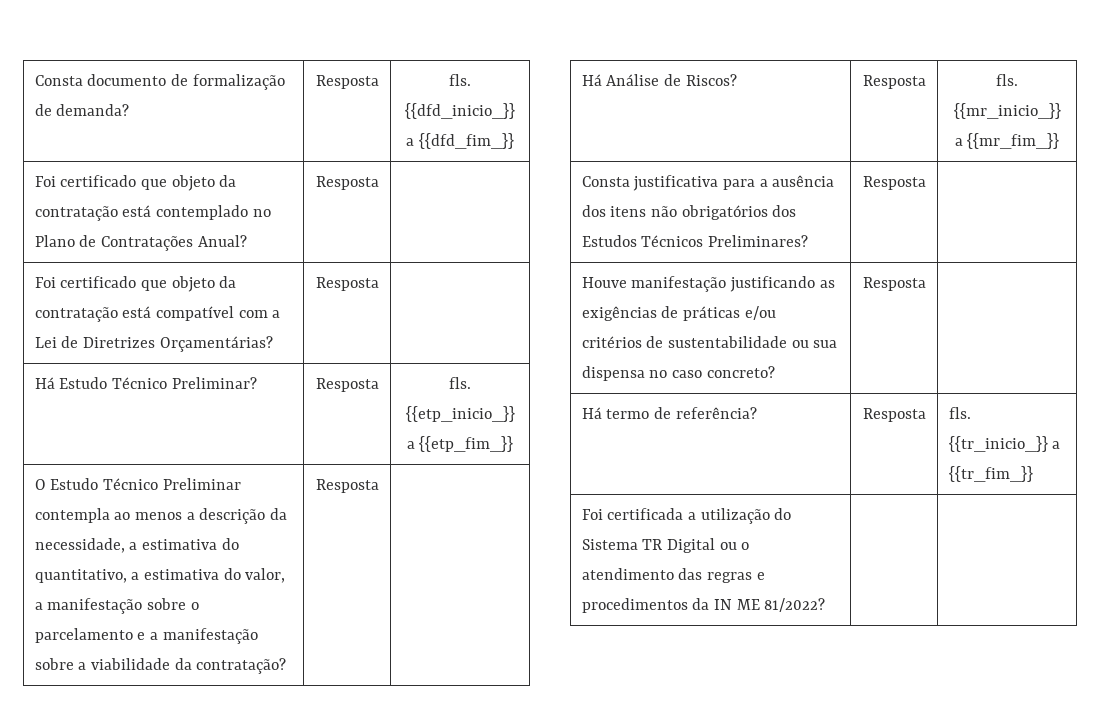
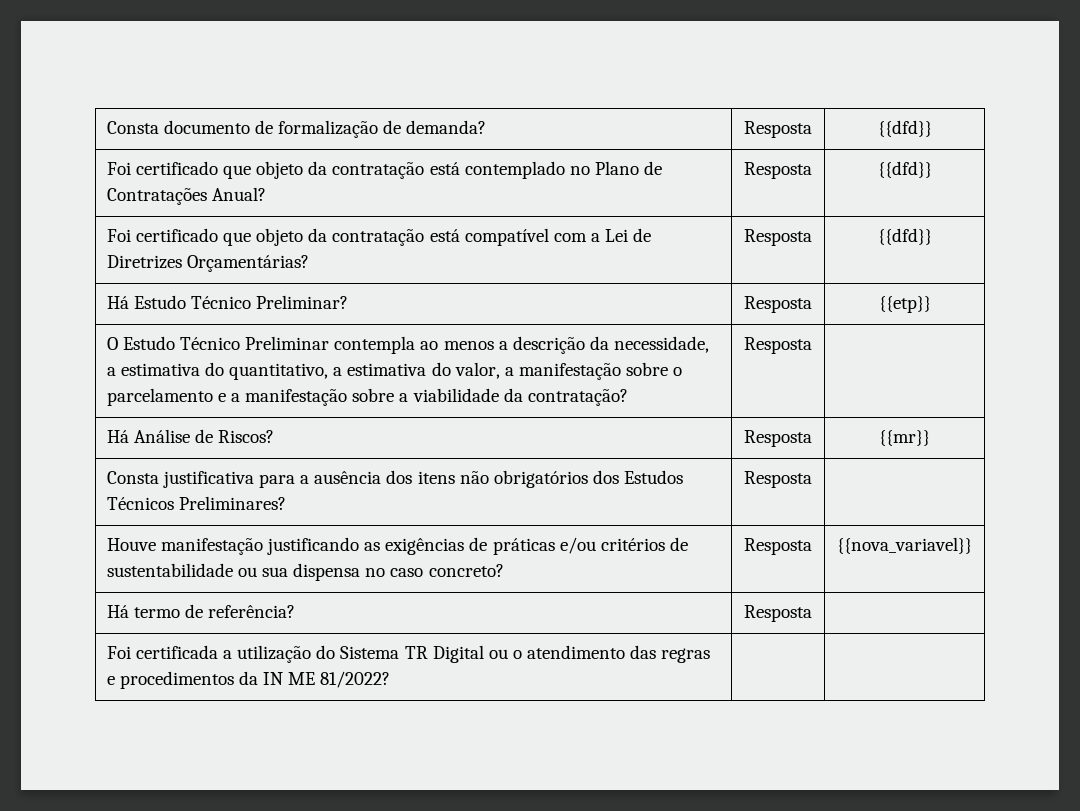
- Consta documento de formalização de demanda? | Resposta | fls. {{dfd_inicio_}} a {{dfd_fim_}}
+ Consta documento de formalização de demanda? | Resposta | {{dfd}}
- Foi certificado que objeto da contratação está contemplado no Plano de Contratações Anual? | Resposta |
+ Foi certificado que objeto da contratação está contemplado no Plano de Contratações Anual? | Resposta | {{dfd}}
- Foi certificado que objeto da contratação está compatível com a Lei de Diretrizes Orçamentárias? | Resposta |
+ Foi certificado que objeto da contratação está compatível com a Lei de Diretrizes Orçamentárias? | Resposta | {{dfd}}
- Há Estudo Técnico Preliminar? | Resposta | fls. {{etp_inicio_}} a {{etp_fim_}}
+ Há Estudo Técnico Preliminar? | Resposta | {{etp}}
- Há Análise de Riscos? | Resposta | fls. {{mr_inicio_}} a {{mr_fim_}}
+ Há Análise de Riscos? | Resposta | {{mr}}
- Houve manifestação justificando as exigências de práticas e/ou critérios de sustentabilidade ou sua dispensa no caso concreto? | Resposta |
+ Houve manifestação justificando as exigências de práticas e/ou critérios de sustentabilidade ou sua dispensa no caso concreto? | Resposta | {{nova_variavel}}
- Há termo de referência? | Resposta | fls. {{tr_inicio_}} a {{tr_fim_}}
+ Há termo de referência? | Resposta |

